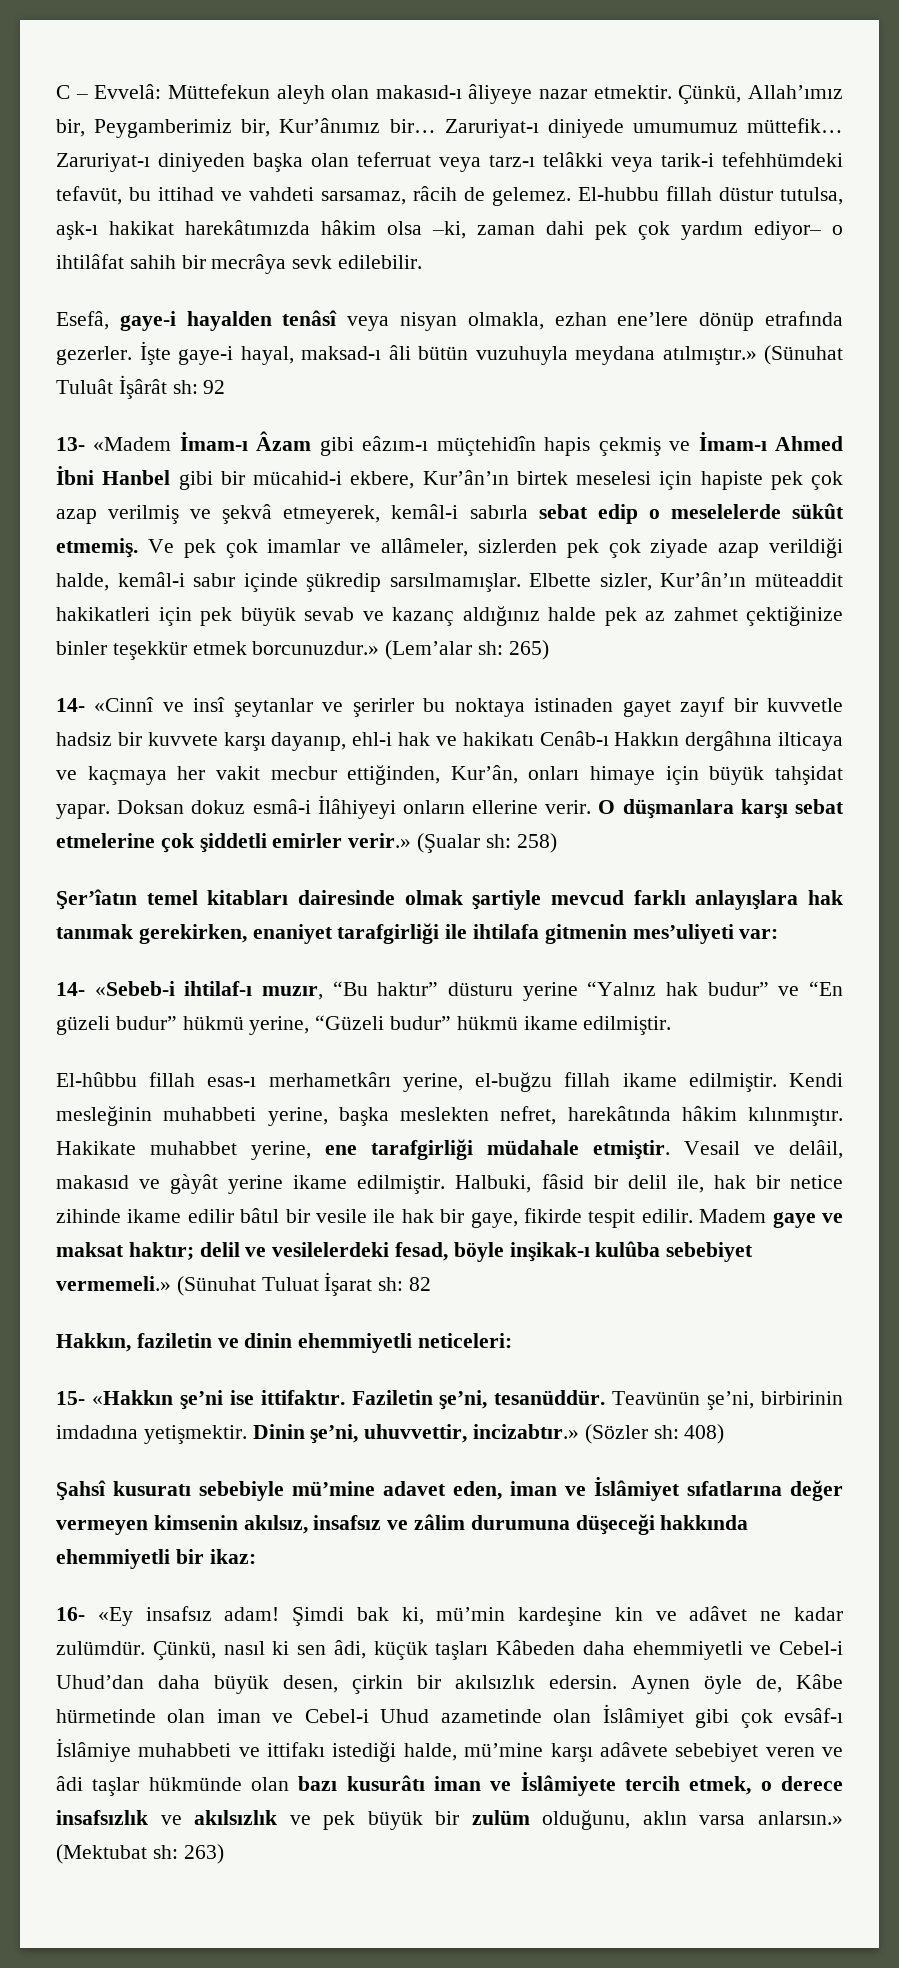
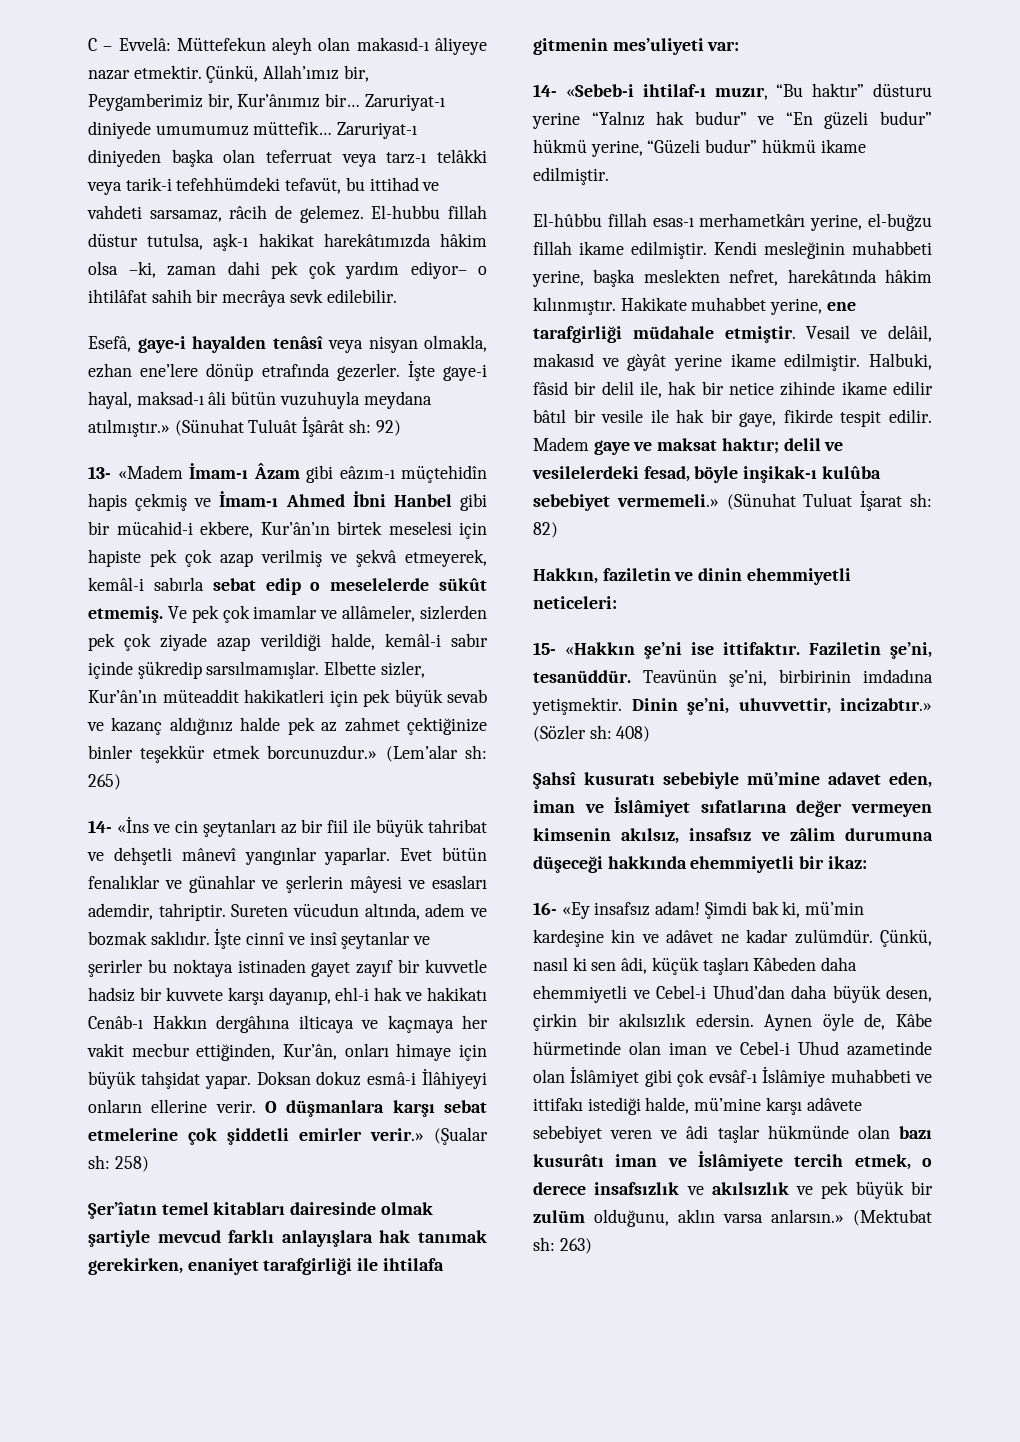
- (Sünuhat Tuluât İşârât sh: 92
+ (Sünuhat Tuluât İşârât sh: 92)
- 14- «Cinnî ve insî şeytanlar ve şerirler bu noktaya istinaden gayet zayıf bir kuvvetle hadsiz bir kuvvete karşı dayanıp, ehl-i hak ve hakikatı Cenâb-ı Hakkın dergâhına ilticaya ve kaçmaya her vakit mecbur ettiğinden, Kur’ân, onları himaye için büyük tahşidat yapar.
+ 14- «İns ve cin şeytanları az bir fiil ile büyük tahribat ve dehşetli mânevî yangınlar yaparlar. Evet bütün fenalıklar ve günahlar ve şerlerin mâyesi ve esasları ademdir, tahriptir. Sureten vücudun altında, adem ve bozmak saklıdır. İşte cinnî ve insî şeytanlar ve şerirler bu noktaya istinaden gayet zayıf bir kuvvetle hadsiz bir kuvvete karşı dayanıp, ehl-i hak ve hakikatı Cenâb-ı Hakkın dergâhına ilticaya ve kaçmaya her vakit mecbur ettiğinden, Kur’ân, onları himaye için büyük tahşidat yapar.
- (Sünuhat Tuluat İşarat sh: 82
+ (Sünuhat Tuluat İşarat sh: 82)

